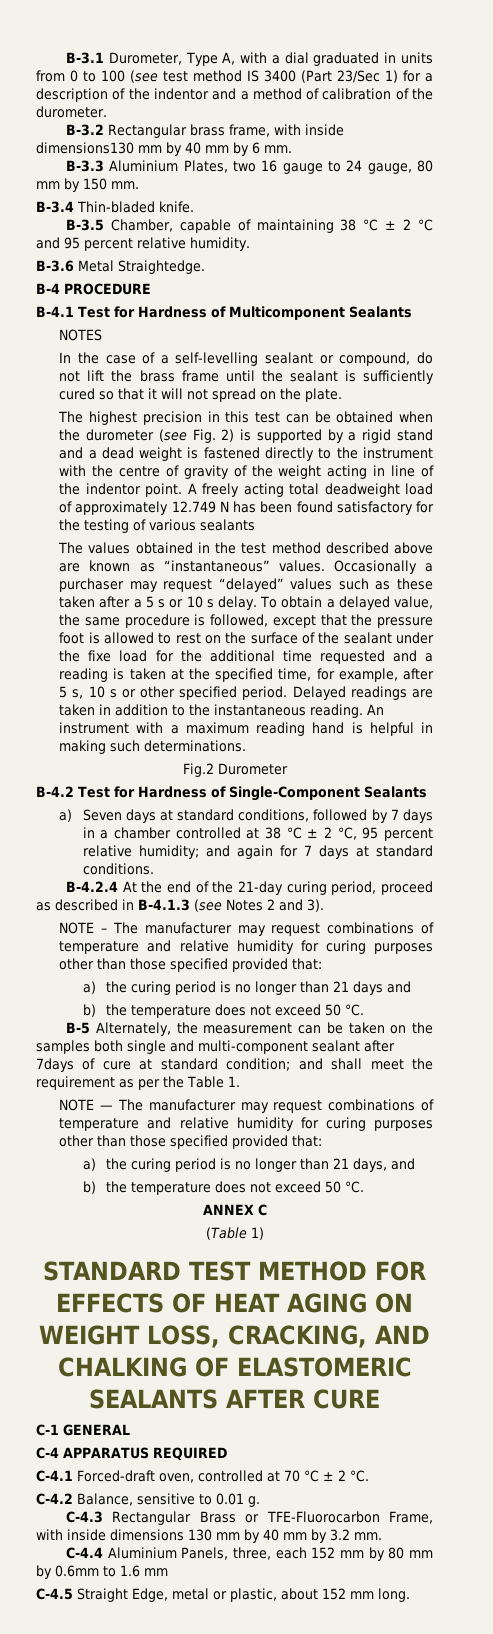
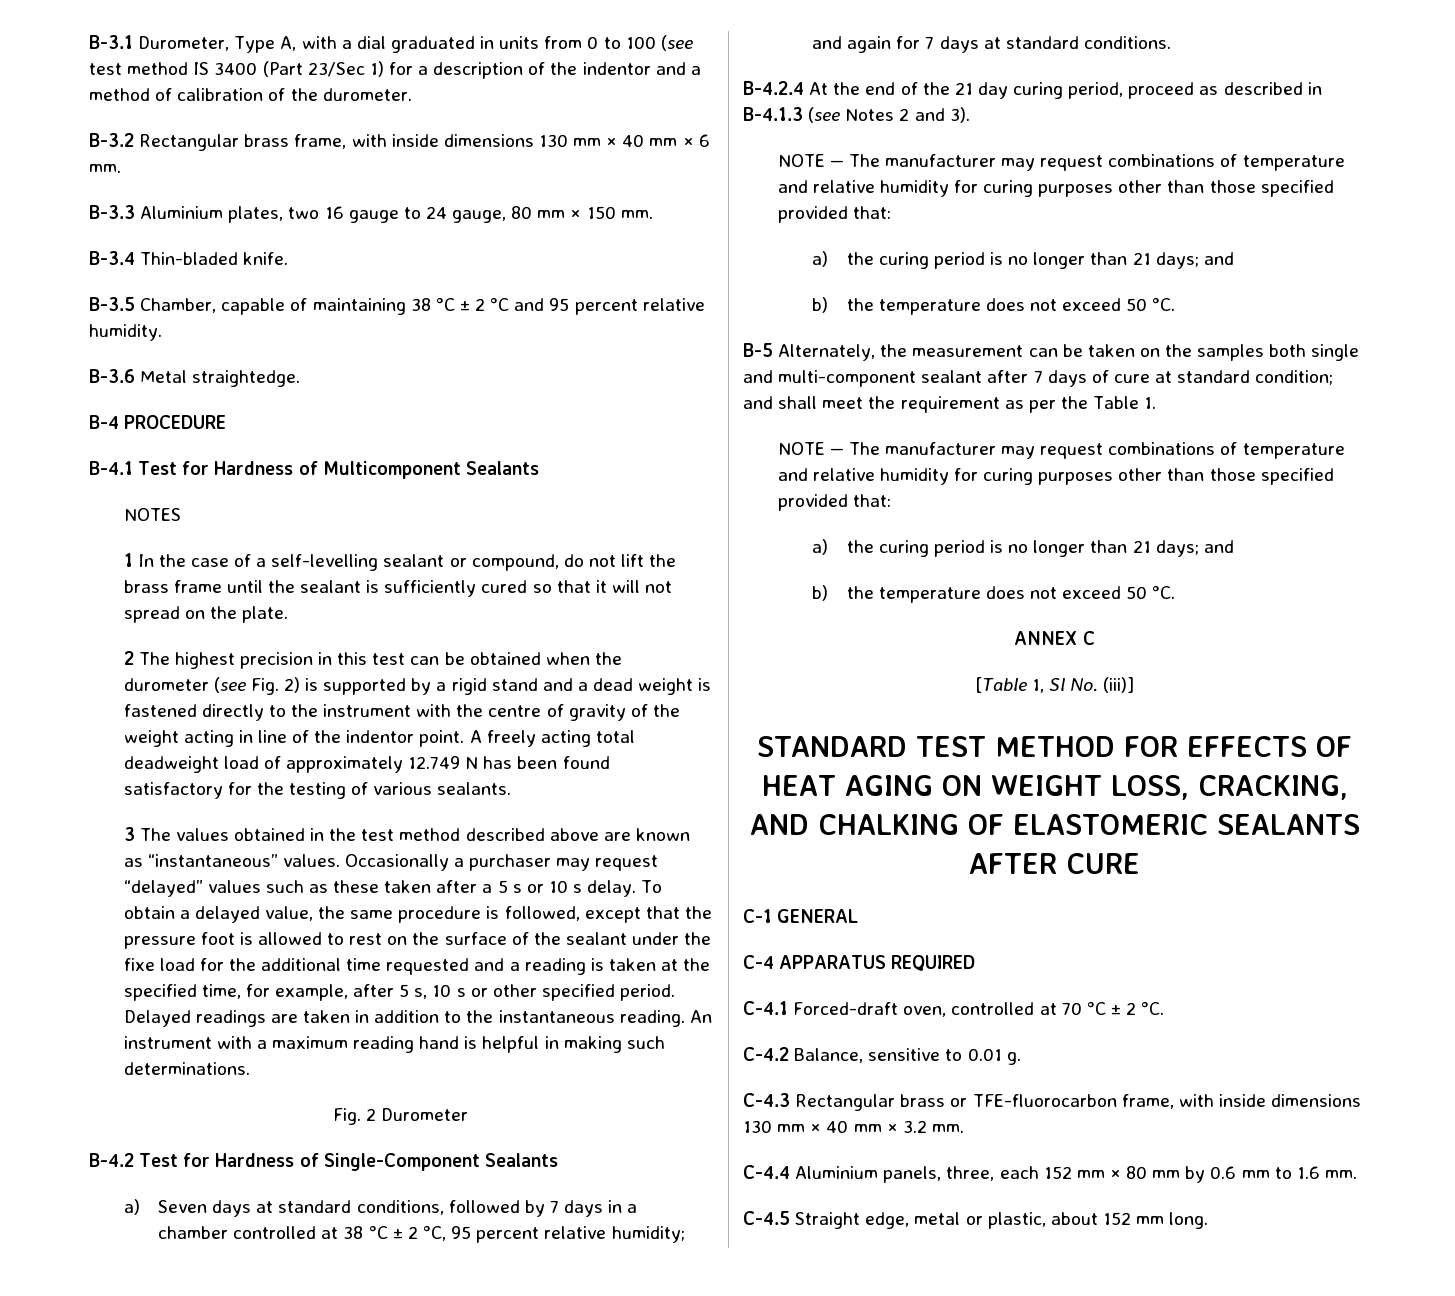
- B-3.2 Rectangular brass frame, with inside dimensions130 mm by 40 mm by 6 mm.
+ B-3.2 Rectangular brass frame, with inside dimensions 130 mm × 40 mm × 6 mm.
- B-3.3 Aluminium Plates, two 16 gauge to 24 gauge, 80 mm by 150 mm.
+ B-3.3 Aluminium plates, two 16 gauge to 24 gauge, 80 mm × 150 mm.
- B-3.6 Metal Straightedge.
+ B-3.6 Metal straightedge.
- In the case of a self-levelling sealant or compound, do not lift the brass frame until the sealant is sufficiently cured so that it will not spread on the plate.
+ 1 In the case of a self-levelling sealant or compound, do not lift the brass frame until the sealant is sufficiently cured so that it will not spread on the plate.
- The highest precision in this test can be obtained when the durometer (see Fig. 2) is supported by a rigid stand and a dead weight is fastened directly to the instrument with the centre of gravity of the weight acting in line of the indentor point.
+ 2 The highest precision in this test can be obtained when the durometer (see Fig. 2) is supported by a rigid stand and a dead weight is fastened directly to the instrument with the centre of gravity of the weight acting in line of the indentor point.
- A freely acting total deadweight load of approximately 12.749 N has been found satisfactory for the testing of various sealants
- The values obtained in the test method described above are known as “instantaneous” values.
+ A freely acting total deadweight load of approximately 12.749 N has been found satisfactory for the testing of various sealants.
+ 3 The values obtained in the test method described above are known as “instantaneous” values.
- Fig.2 Durometer
+ Fig. 2 Durometer
- B-4.2.4 At the end of the 21-day curing period, proceed as described in B-4.1.3 (see Notes 2 and 3).
- NOTE – The manufacturer may request combinations of temperature and relative humidity for curing purposes other than those specified provided that:
- a) the curing period is no longer than 21 days and
+ B-4.2.4 At the end of the 21 day curing period, proceed as described in B-4.1.3 (see Notes 2 and 3).
+ NOTE — The manufacturer may request combinations of temperature and relative humidity for curing purposes other than those specified provided that:
+ a) the curing period is no longer than 21 days; and
- B-5 Alternately, the measurement can be taken on the samples both single and multi-component sealant after 7days of cure at standard condition; and shall meet the requirement as per the Table 1.
+ B-5 Alternately, the measurement can be taken on the samples both single and multi-component sealant after 7 days of cure at standard condition; and shall meet the requirement as per the Table 1.
  NOTE — The manufacturer may request combinations of temperature and relative humidity for curing purposes other than those specified provided that:
- a) the curing period is no longer than 21 days, and
+ a) the curing period is no longer than 21 days; and
- (Table 1)
+ [Table 1, Sl No. (iii)]
- C-4.3 Rectangular Brass or TFE-Fluorocarbon Frame, with inside dimensions 130 mm by 40 mm by 3.2 mm.
+ C-4.3 Rectangular brass or TFE-fluorocarbon frame, with inside dimensions 130 mm × 40 mm × 3.2 mm.
- C-4.4 Aluminium Panels, three, each 152 mm by 80 mm by 0.6mm to 1.6 mm
+ C-4.4 Aluminium panels, three, each 152 mm × 80 mm by 0.6 mm to 1.6 mm.
- C-4.5 Straight Edge, metal or plastic, about 152 mm long.
+ C-4.5 Straight edge, metal or plastic, about 152 mm long.

